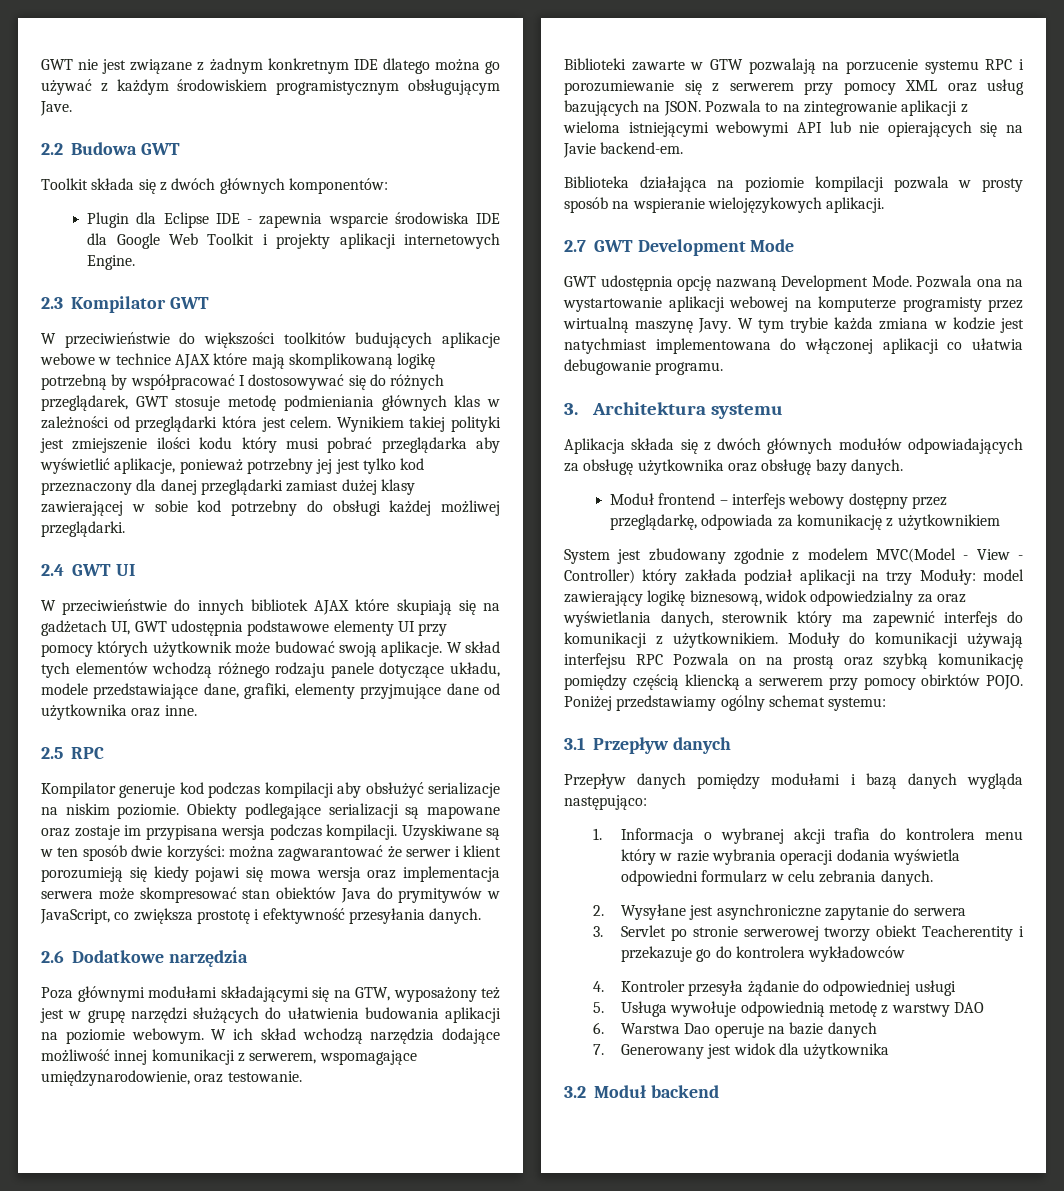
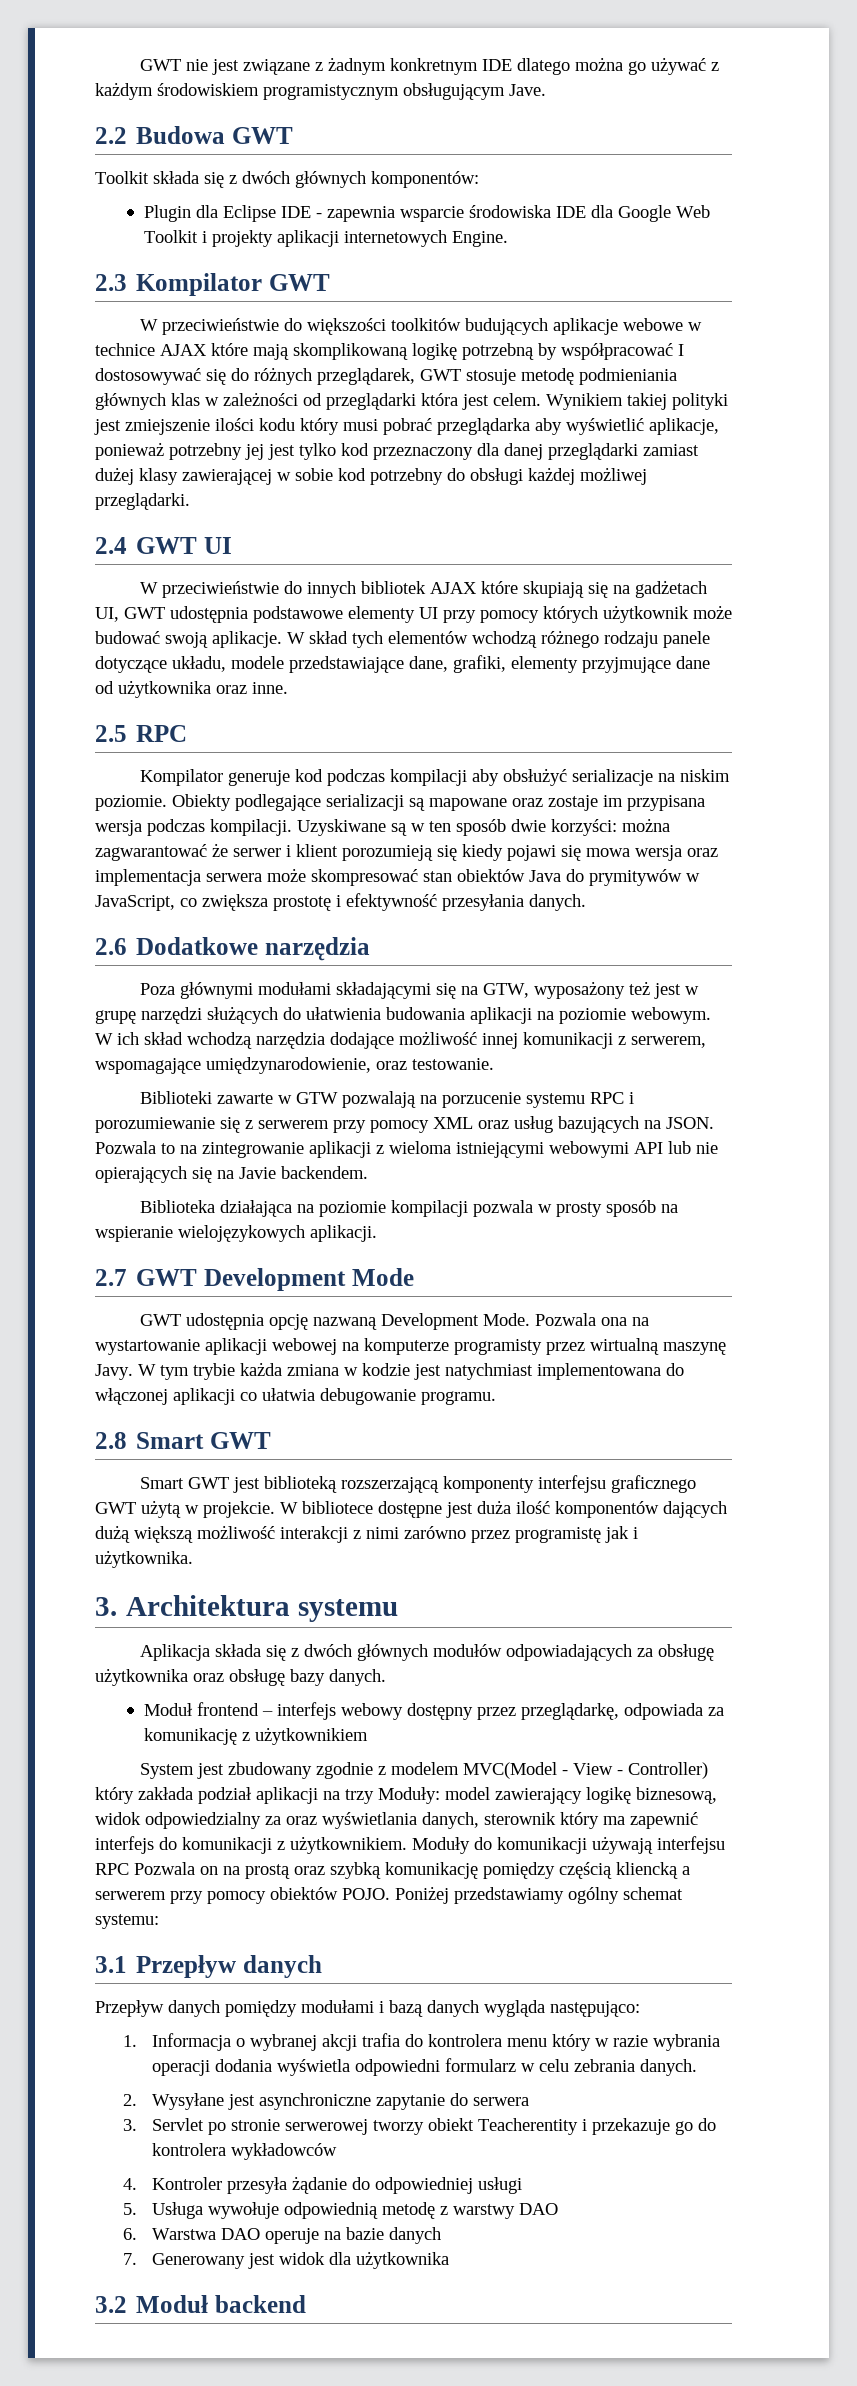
- Pozwala to na zintegrowanie aplikacji z wieloma istniejącymi webowymi API lub nie opierających się na Javie backend-em.
+ Pozwala to na zintegrowanie aplikacji z wieloma istniejącymi webowymi API lub nie opierających się na Javie backendem.
+ 2.8 Smart GWT
+ Smart GWT jest biblioteką rozszerzającą komponenty interfejsu graficznego GWT użytą w projekcie. W bibliotece dostępne jest duża ilość komponentów dających dużą większą możliwość interakcji z nimi zarówno przez programistę jak i użytkownika.
- Moduły do komunikacji używają interfejsu RPC Pozwala on na prostą oraz szybką komunikację pomiędzy częścią kliencką a serwerem przy pomocy obirktów POJO.
+ Moduły do komunikacji używają interfejsu RPC Pozwala on na prostą oraz szybką komunikację pomiędzy częścią kliencką a serwerem przy pomocy obiektów POJO.
- 6. Warstwa Dao operuje na bazie danych
+ 6. Warstwa DAO operuje na bazie danych

